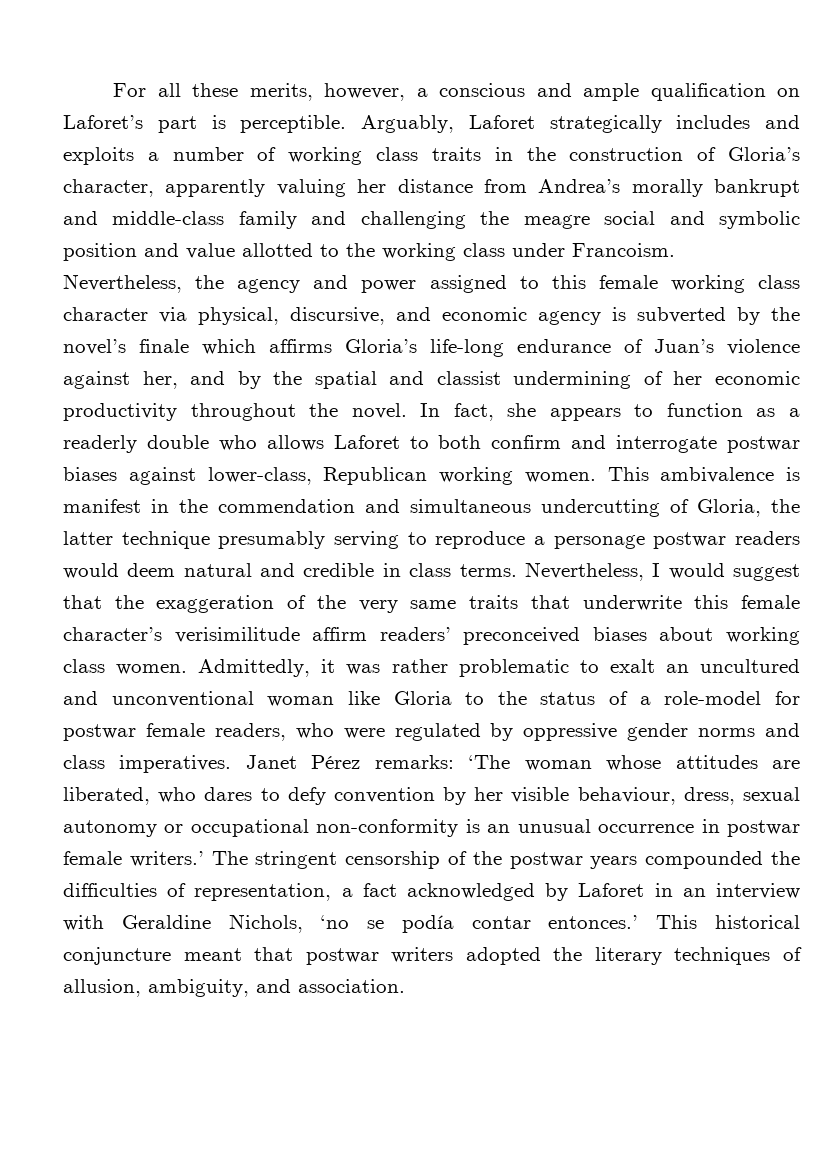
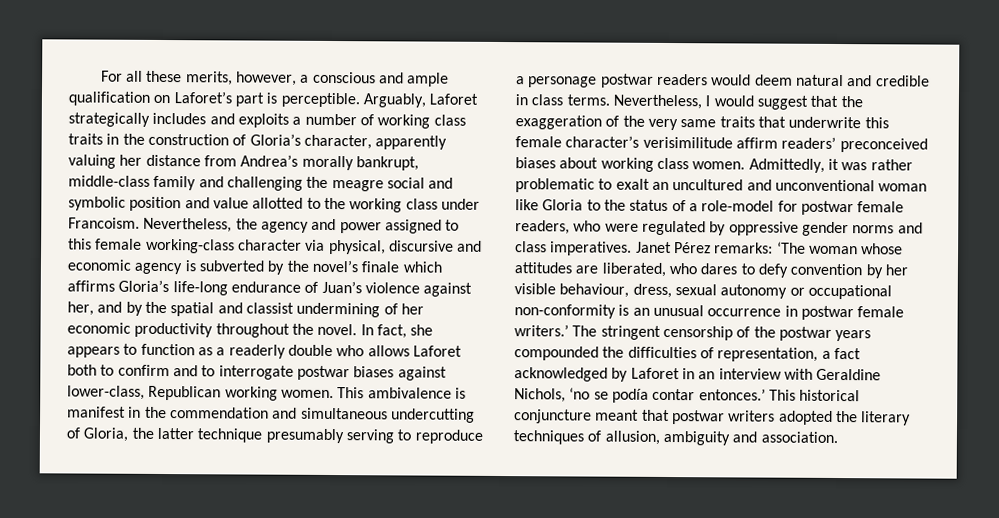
- Arguably, Laforet strategically includes and exploits a number of working class traits in the construction of Gloria’s character, apparently valuing her distance from Andrea’s morally bankrupt and middle-class family and challenging the meagre social and symbolic position and value allotted to the working class under Francoism.
+ Arguably, Laforet strategically includes and exploits a number of working class traits in the construction of Gloria’s character, apparently valuing her distance from Andrea’s morally bankrupt, middle-class family and challenging the meagre social and symbolic position and value allotted to the working class under Francoism.
- Nevertheless, the agency and power assigned to this female working class character via physical, discursive, and economic agency is subverted by the novel’s finale which affirms Gloria’s life-long endurance of Juan’s violence against her, and by the spatial and classist undermining of her economic productivity throughout the novel.
+ Nevertheless, the agency and power assigned to this female working-class character via physical, discursive and economic agency is subverted by the novel’s finale which affirms Gloria’s life-long endurance of Juan’s violence against her, and by the spatial and classist undermining of her economic productivity throughout the novel.
- In fact, she appears to function as a readerly double who allows Laforet to both confirm and interrogate postwar biases against lower-class, Republican working women.
+ In fact, she appears to function as a readerly double who allows Laforet both to confirm and to interrogate postwar biases against lower-class, Republican working women.
- This historical conjuncture meant that postwar writers adopted the literary techniques of allusion, ambiguity, and association.
+ This historical conjuncture meant that postwar writers adopted the literary techniques of allusion, ambiguity and association.

